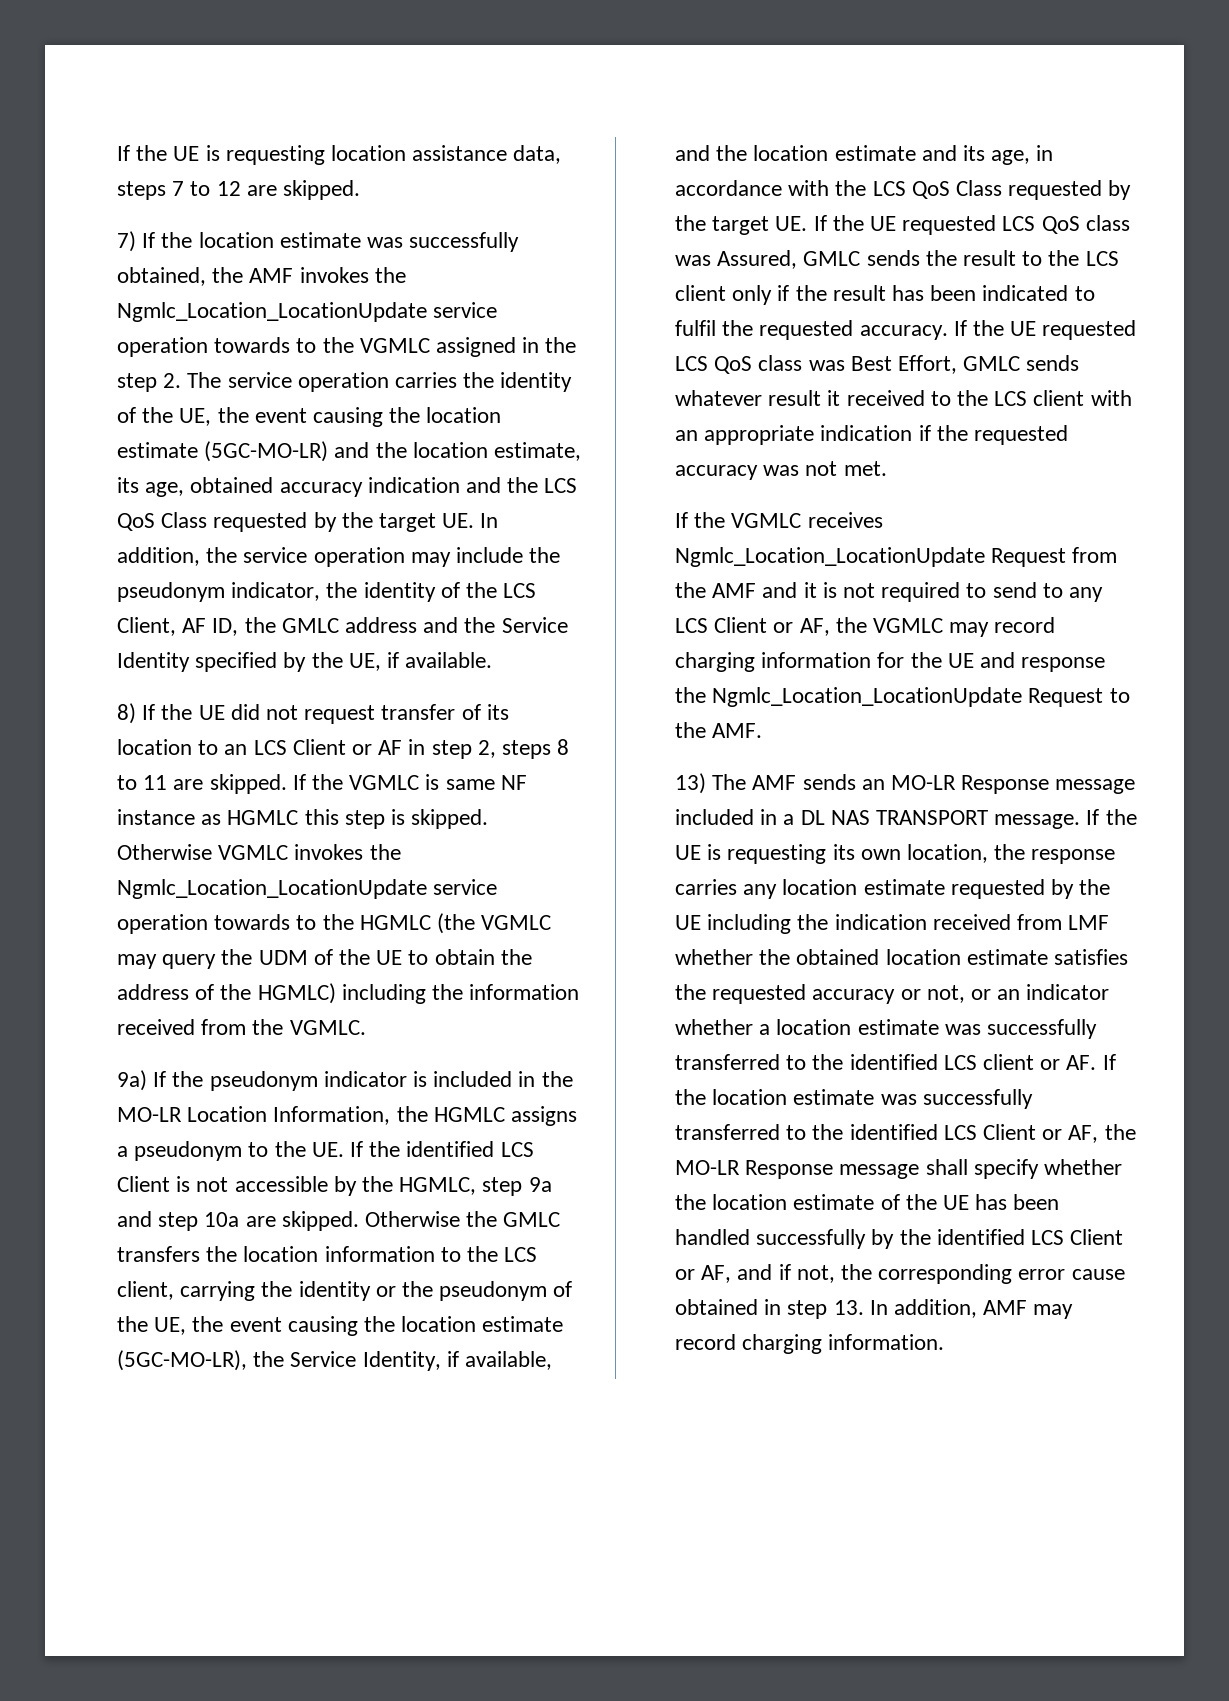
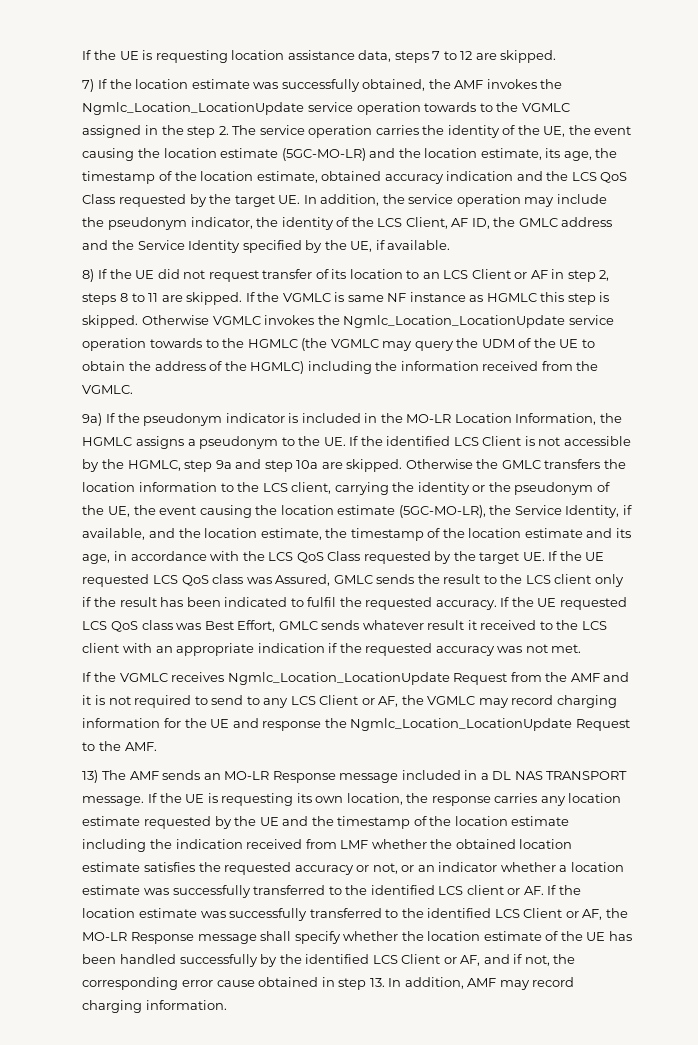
- 7) If the location estimate was successfully obtained, the AMF invokes the Ngmlc_Location_LocationUpdate service operation towards to the VGMLC assigned in the step 2. The service operation carries the identity of the UE, the event causing the location estimate (5GC-MO-LR) and the location estimate, its age, obtained accuracy indication and the LCS QoS Class requested by the target UE. In addition, the service operation may include the pseudonym indicator, the identity of the LCS Client, AF ID, the GMLC address and the Service Identity specified by the UE, if available.
+ 7) If the location estimate was successfully obtained, the AMF invokes the Ngmlc_Location_LocationUpdate service operation towards to the VGMLC assigned in the step 2. The service operation carries the identity of the UE, the event causing the location estimate (5GC-MO-LR) and the location estimate, its age, the timestamp of the location estimate, obtained accuracy indication and the LCS QoS Class requested by the target UE. In addition, the service operation may include the pseudonym indicator, the identity of the LCS Client, AF ID, the GMLC address and the Service Identity specified by the UE, if available.
- Otherwise the GMLC transfers the location information to the LCS client, carrying the identity or the pseudonym of the UE, the event causing the location estimate (5GC-MO-LR), the Service Identity, if available, and the location estimate and its age, in accordance with the LCS QoS Class requested by the target UE. If the UE requested LCS QoS class was Assured, GMLC sends the result to the LCS client only if the result has been indicated to fulfil the requested accuracy.
+ Otherwise the GMLC transfers the location information to the LCS client, carrying the identity or the pseudonym of the UE, the event causing the location estimate (5GC-MO-LR), the Service Identity, if available, and the location estimate, the timestamp of the location estimate and its age, in accordance with the LCS QoS Class requested by the target UE. If the UE requested LCS QoS class was Assured, GMLC sends the result to the LCS client only if the result has been indicated to fulfil the requested accuracy.
- If the UE is requesting its own location, the response carries any location estimate requested by the UE including the indication received from LMF whether the obtained location estimate satisfies the requested accuracy or not, or an indicator whether a location estimate was successfully transferred to the identified LCS client or AF. If the location estimate was successfully transferred to the identified LCS Client or AF, the MO-LR Response message shall specify whether the location estimate of the UE has been handled successfully by the identified LCS Client or AF, and if not, the corresponding error cause obtained in step 13. In addition, AMF may record charging information.
+ If the UE is requesting its own location, the response carries any location estimate requested by the UE and the timestamp of the location estimate including the indication received from LMF whether the obtained location estimate satisfies the requested accuracy or not, or an indicator whether a location estimate was successfully transferred to the identified LCS client or AF. If the location estimate was successfully transferred to the identified LCS Client or AF, the MO-LR Response message shall specify whether the location estimate of the UE has been handled successfully by the identified LCS Client or AF, and if not, the corresponding error cause obtained in step 13. In addition, AMF may record charging information.

